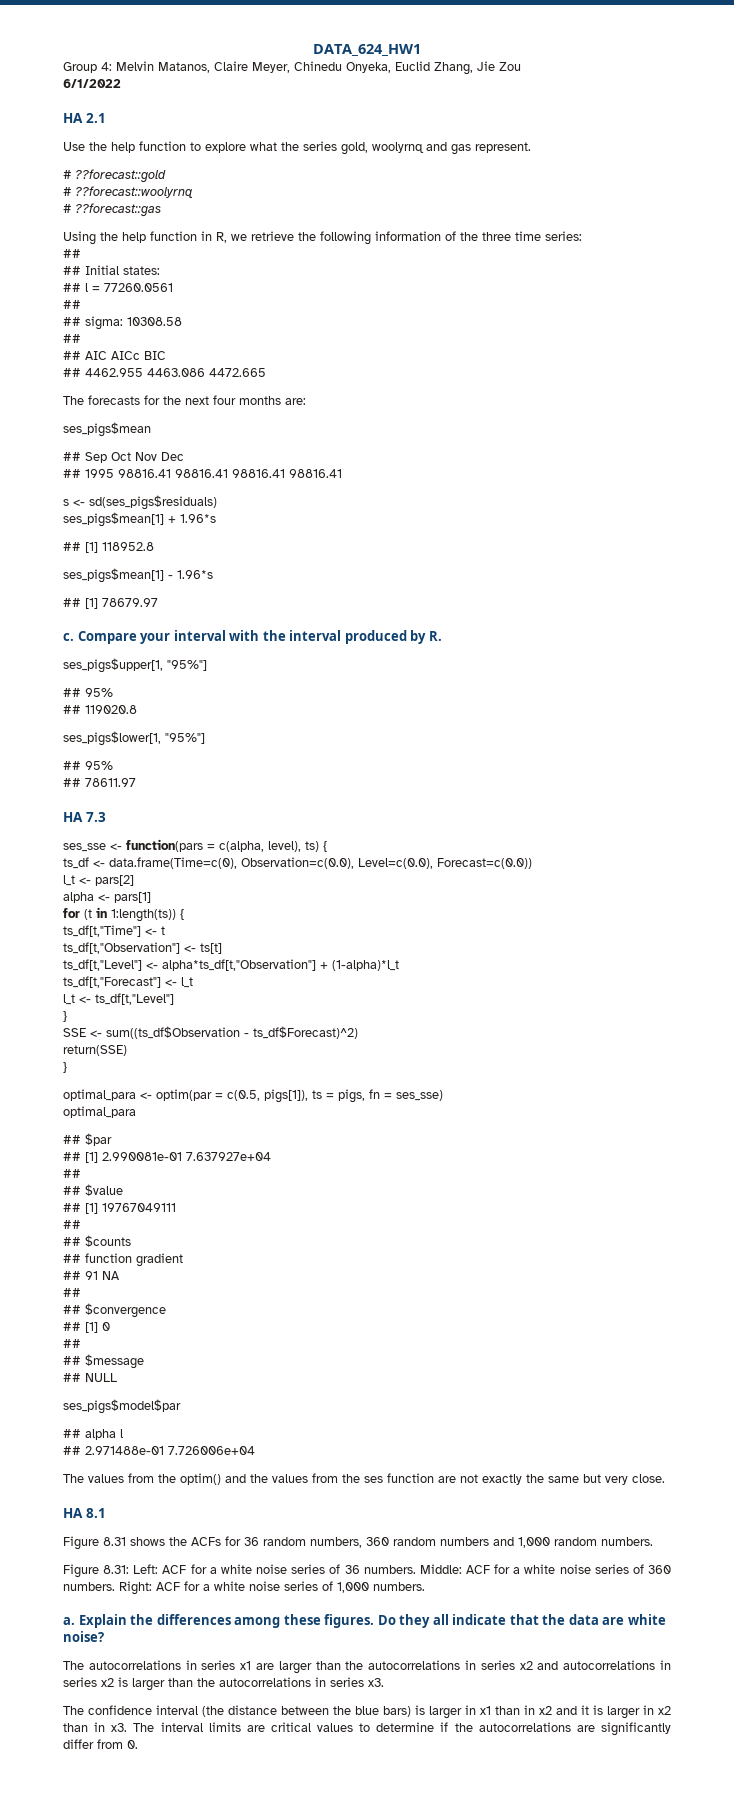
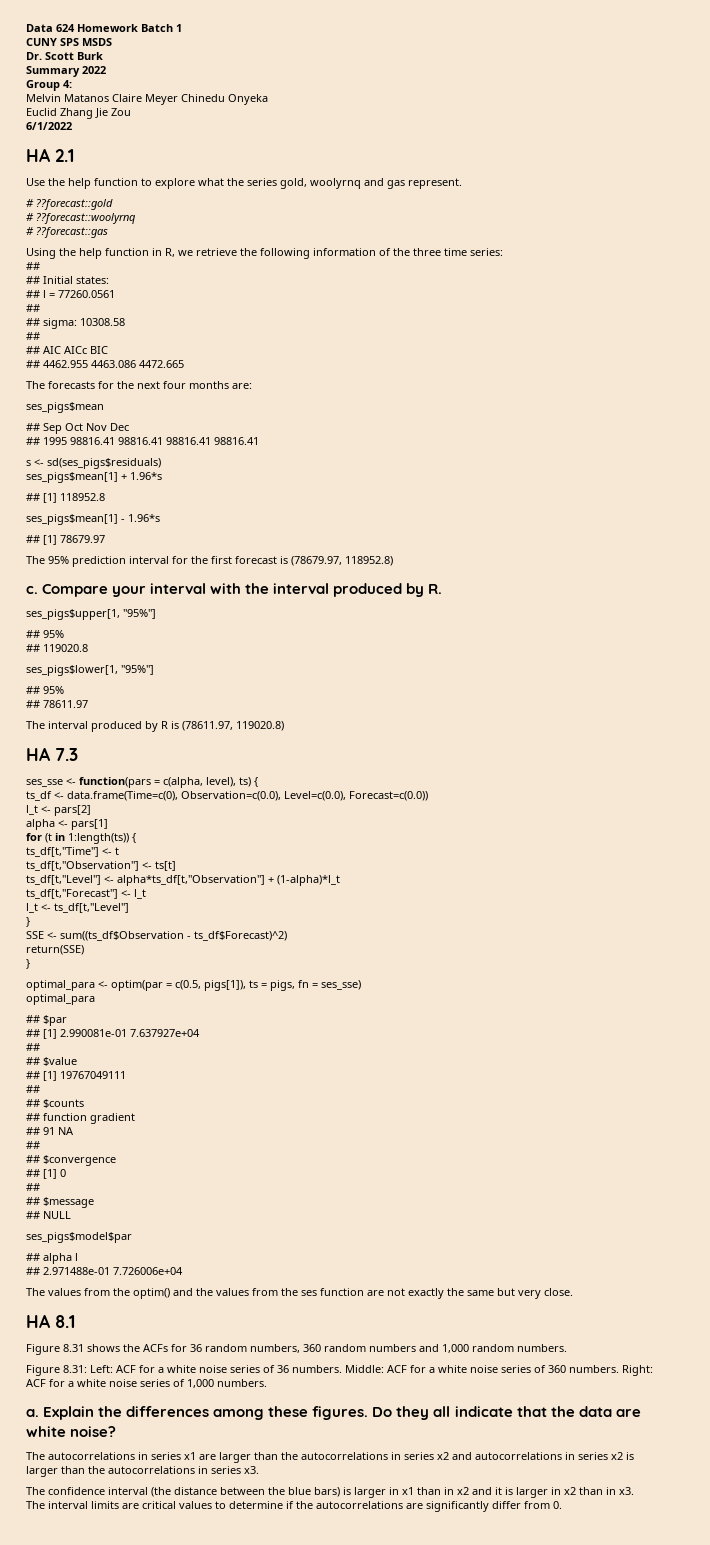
- DATA_624_HW1
- Group 4: Melvin Matanos, Claire Meyer, Chinedu Onyeka, Euclid Zhang, Jie Zou
+ Data 624 Homework Batch 1
+ CUNY SPS MSDS
+ Dr. Scott Burk
+ Summary 2022
+ Group 4:
+ Melvin Matanos Claire Meyer Chinedu Onyeka
+ Euclid Zhang Jie Zou
+ The 95% prediction interval for the first forecast is (78679.97, 118952.8)
+ The interval produced by R is (78611.97, 119020.8)

